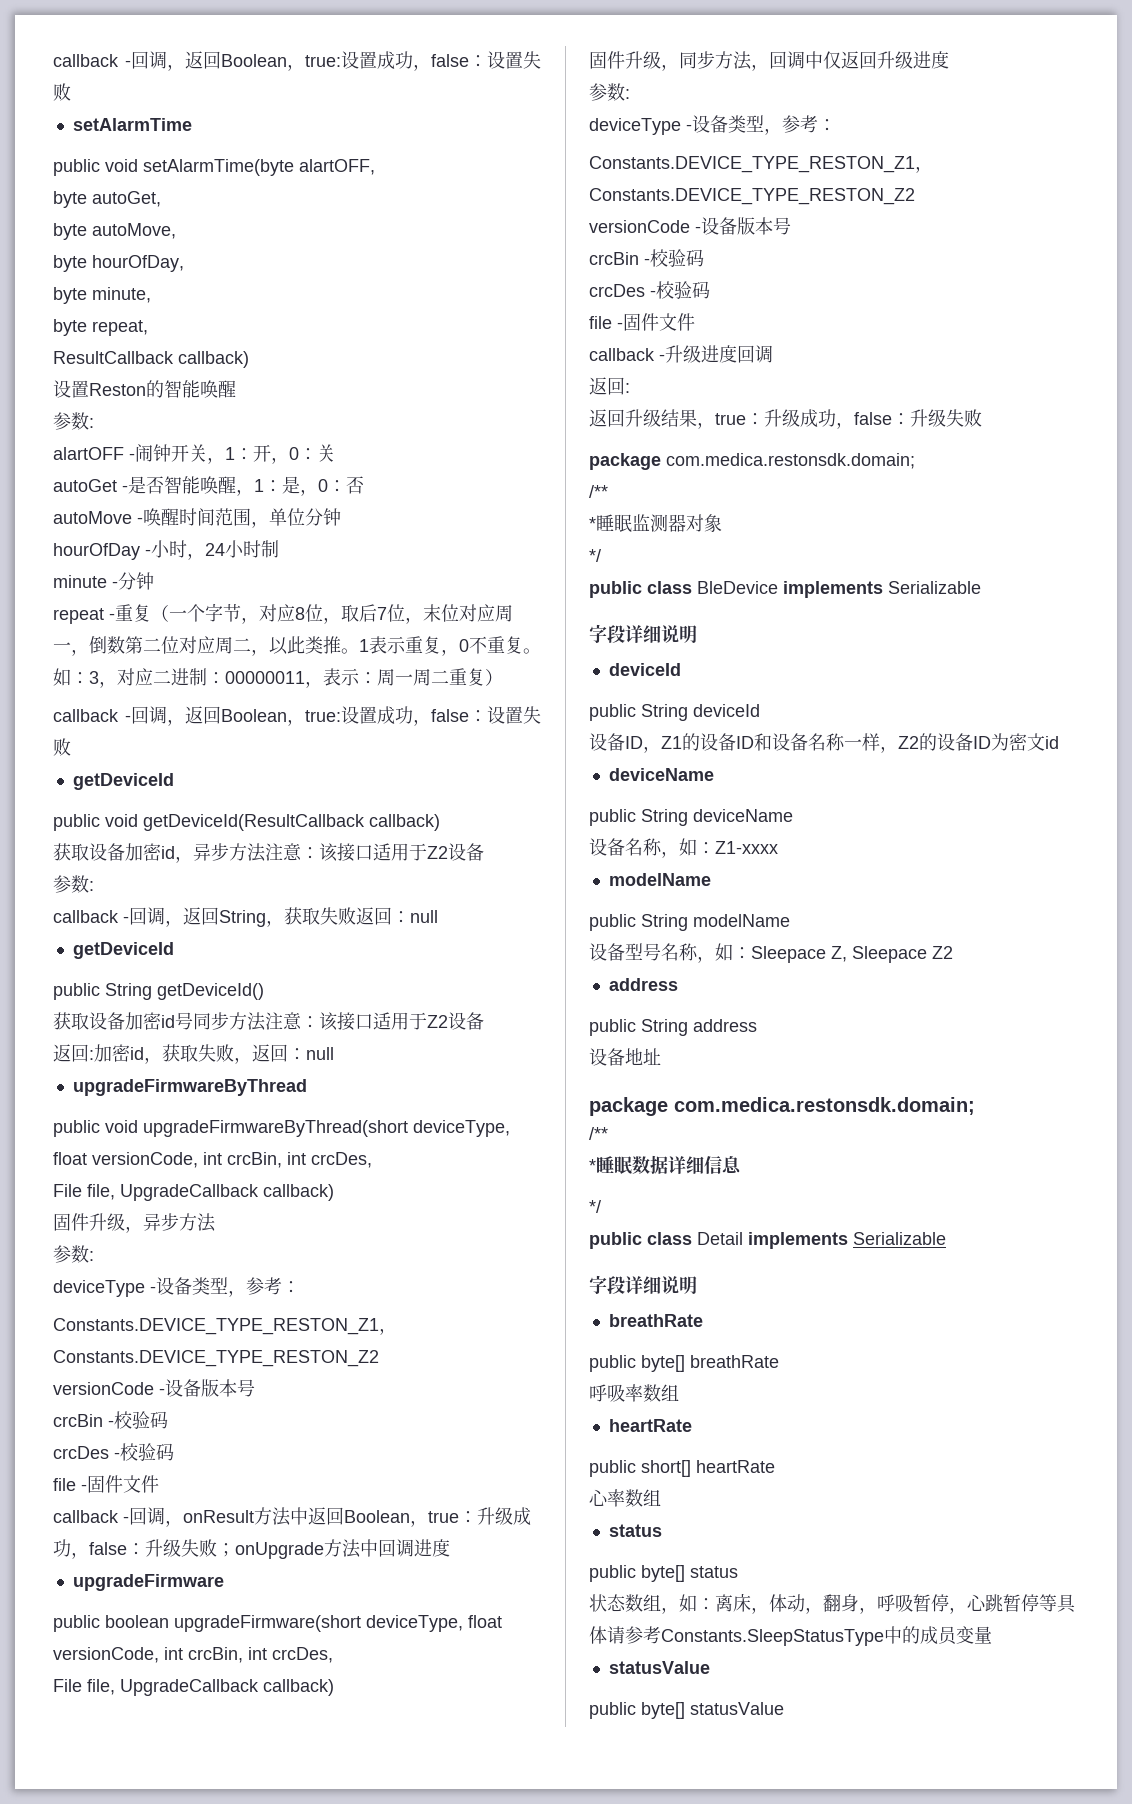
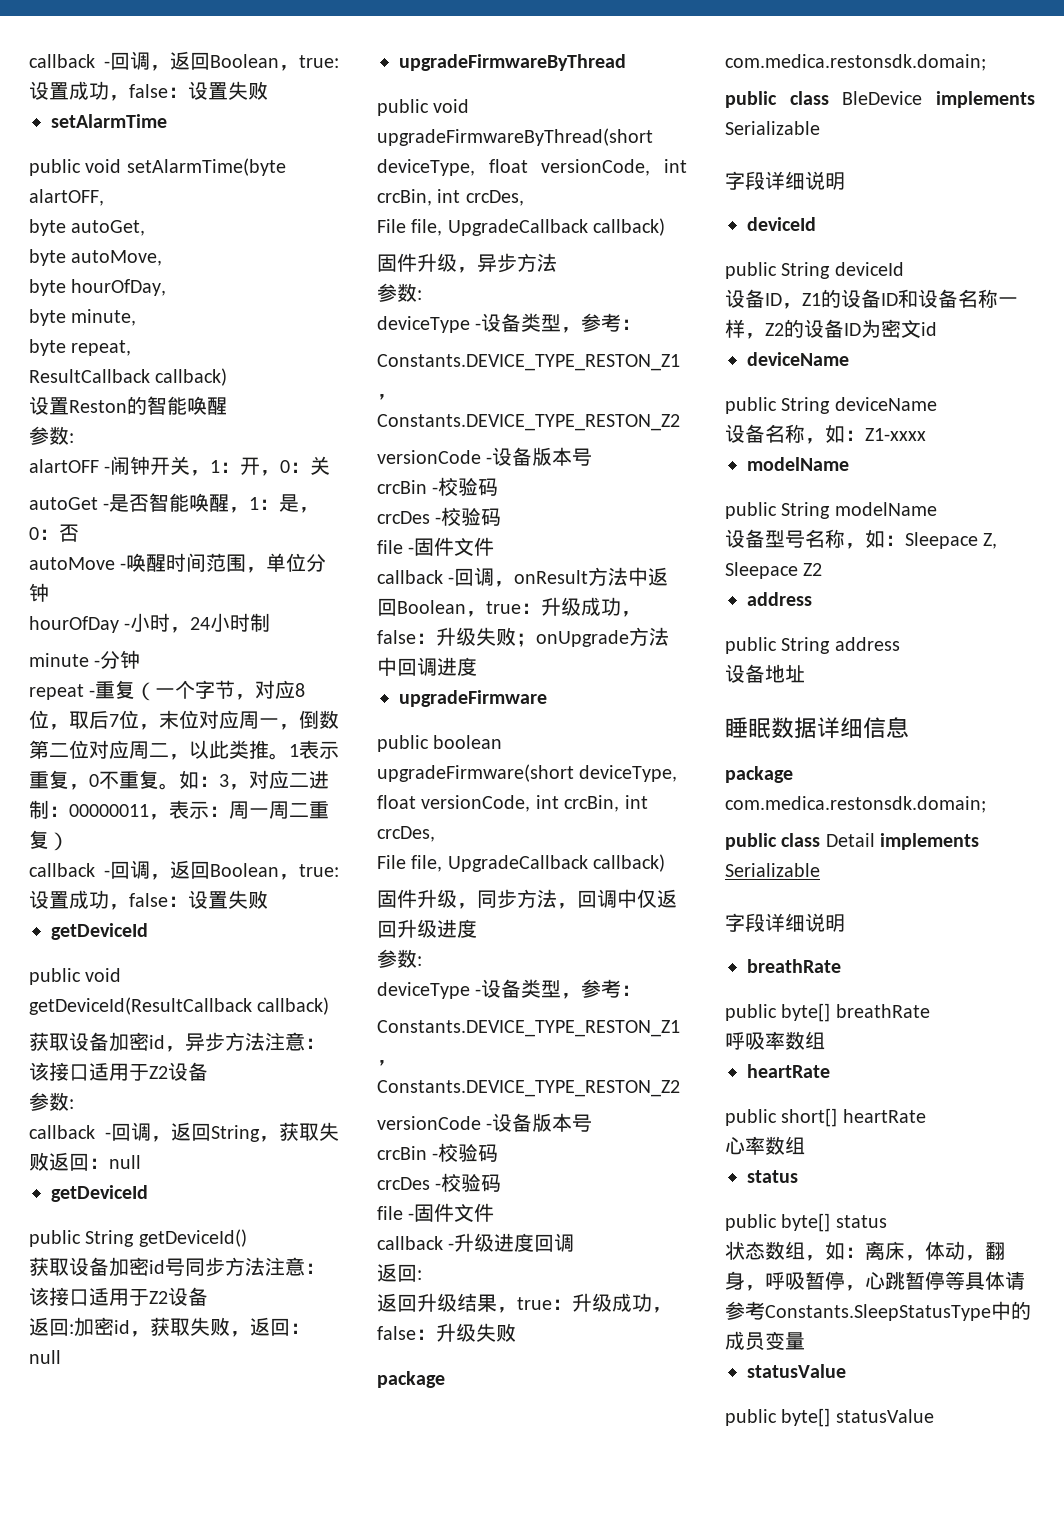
  返回升级结果，true：升级成功，false：升级失败
  package com.medica.restonsdk.domain;
- /**
- *睡眠监测器对象
- */
  设备地址
+ 睡眠数据详细信息
  package com.medica.restonsdk.domain;
- /**
- *睡眠数据详细信息
- */

